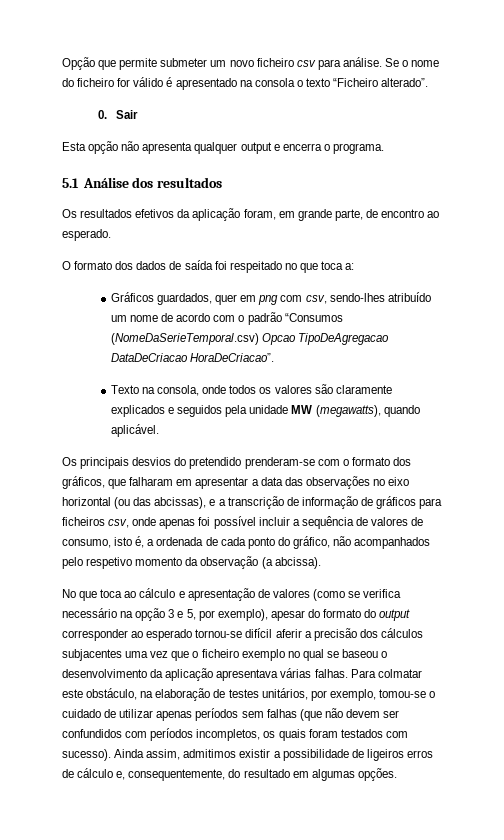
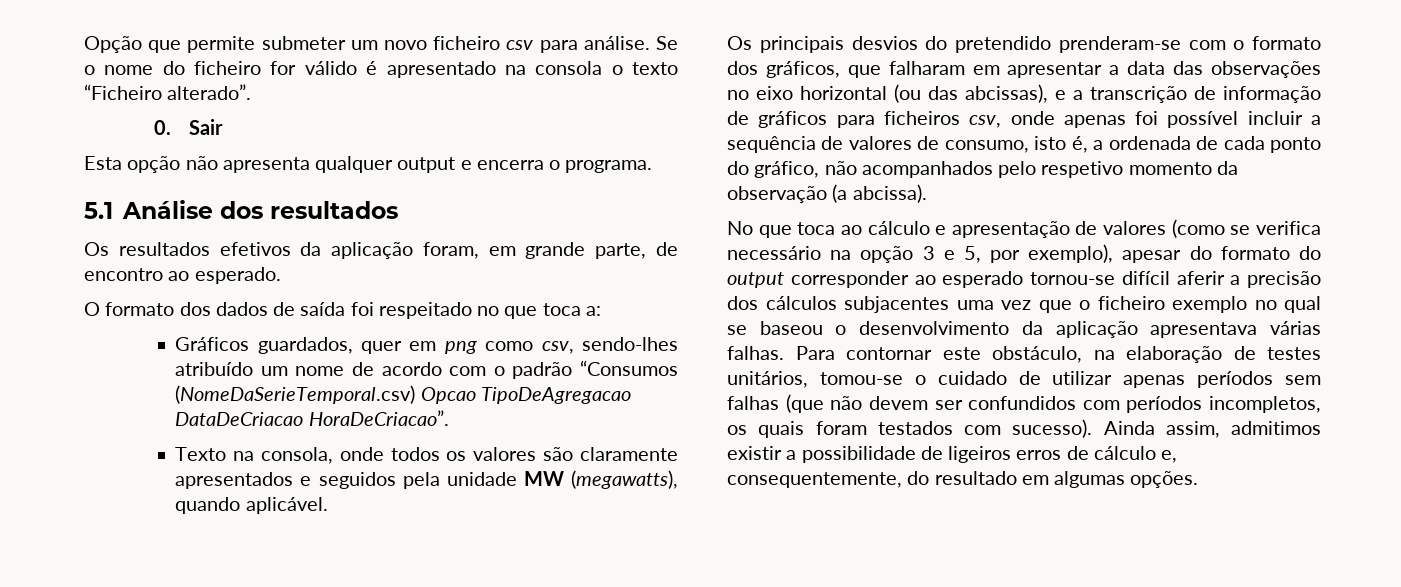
- Gráficos guardados, quer em png com csv, sendo-lhes atribuído um nome de acordo com o padrão “Consumos (NomeDaSerieTemporal.csv) Opcao TipoDeAgregacao DataDeCriacao HoraDeCriacao”.
+ Gráficos guardados, quer em png como csv, sendo-lhes atribuído um nome de acordo com o padrão “Consumos (NomeDaSerieTemporal.csv) Opcao TipoDeAgregacao DataDeCriacao HoraDeCriacao”.
- Texto na consola, onde todos os valores são claramente explicados e seguidos pela unidade MW (megawatts), quando aplicável.
+ Texto na consola, onde todos os valores são claramente apresentados e seguidos pela unidade MW (megawatts), quando aplicável.
- Para colmatar este obstáculo, na elaboração de testes unitários, por exemplo, tomou-se o cuidado de utilizar apenas períodos sem falhas (que não devem ser confundidos com períodos incompletos, os quais foram testados com sucesso).
+ Para contornar este obstáculo, na elaboração de testes unitários, tomou-se o cuidado de utilizar apenas períodos sem falhas (que não devem ser confundidos com períodos incompletos, os quais foram testados com sucesso).

